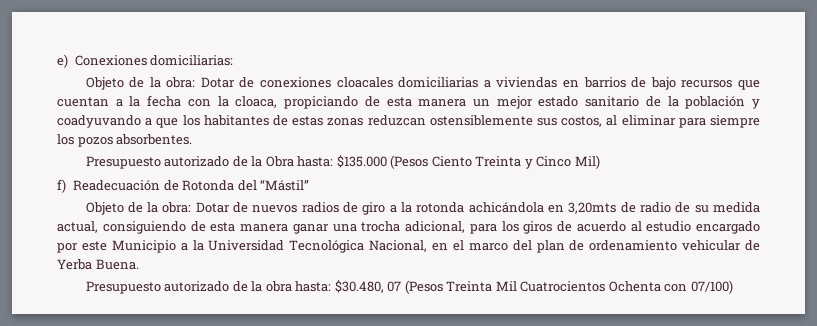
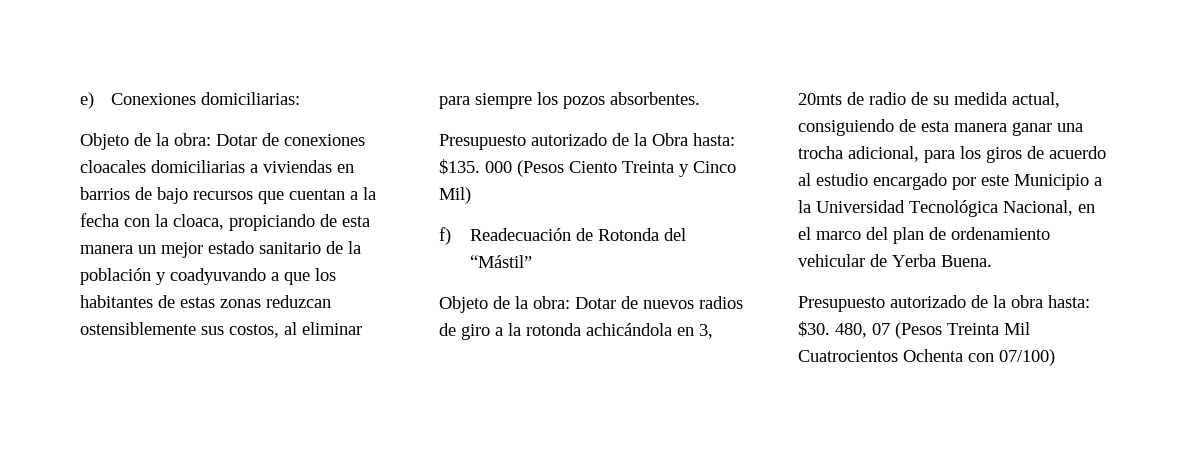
- Presupuesto autorizado de la Obra hasta: $135.000 (Pesos Ciento Treinta y Cinco Mil)
+ Presupuesto autorizado de la Obra hasta: $135. 000 (Pesos Ciento Treinta y Cinco Mil)
- Objeto de la obra: Dotar de nuevos radios de giro a la rotonda achicándola en 3,20mts de radio de su medida actual, consiguiendo de esta manera ganar una trocha adicional, para los giros de acuerdo al estudio encargado por este Municipio a la Universidad Tecnológica Nacional, en el marco del plan de ordenamiento vehicular de Yerba Buena.
+ Objeto de la obra: Dotar de nuevos radios de giro a la rotonda achicándola en 3, 20mts de radio de su medida actual, consiguiendo de esta manera ganar una trocha adicional, para los giros de acuerdo al estudio encargado por este Municipio a la Universidad Tecnológica Nacional, en el marco del plan de ordenamiento vehicular de Yerba Buena.
- Presupuesto autorizado de la obra hasta: $30.480, 07 (Pesos Treinta Mil Cuatrocientos Ochenta con 07/100)
+ Presupuesto autorizado de la obra hasta: $30. 480, 07 (Pesos Treinta Mil Cuatrocientos Ochenta con 07/100)

